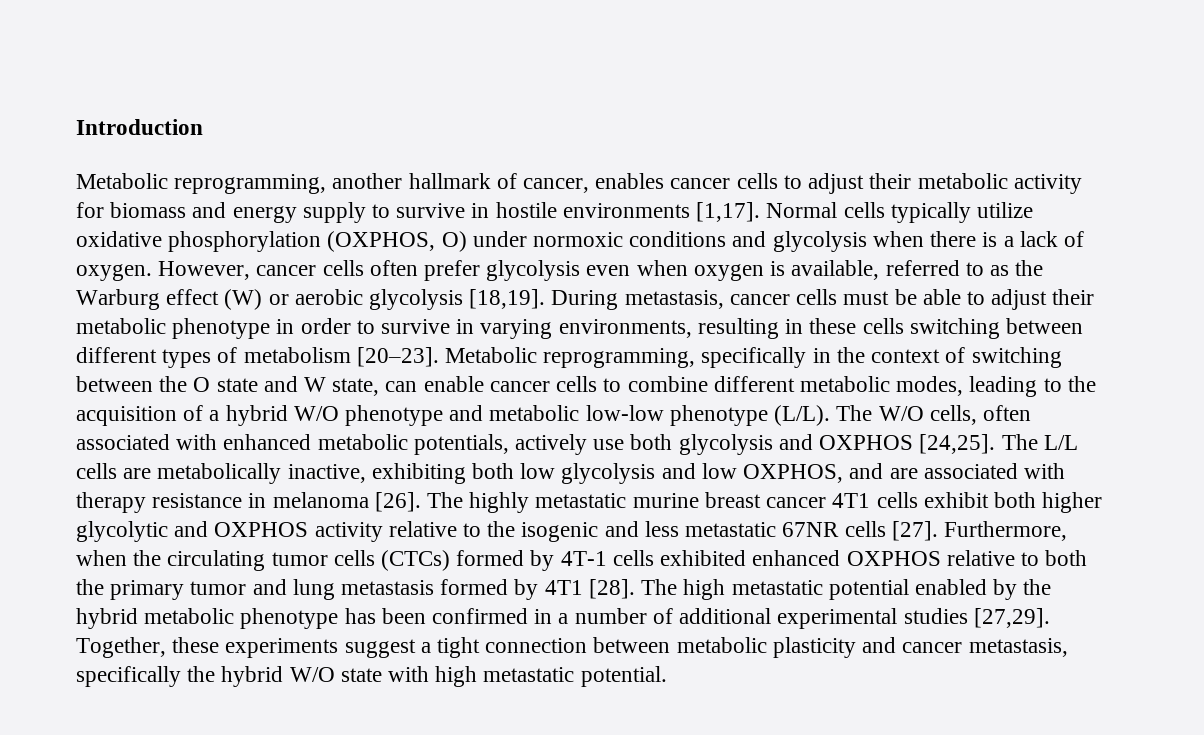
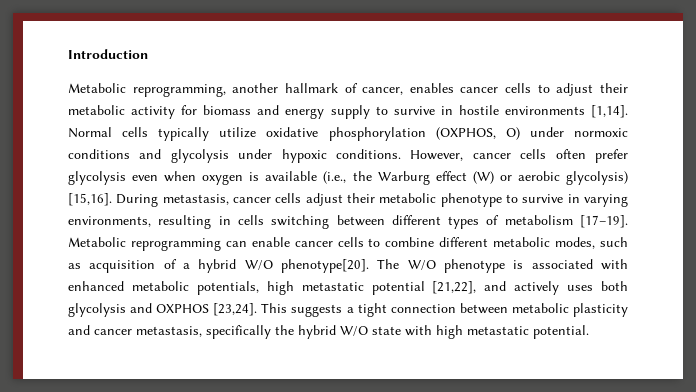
- Metabolic reprogramming, another hallmark of cancer, enables cancer cells to adjust their metabolic activity for biomass and energy supply to survive in hostile environments [1,17].
+ Metabolic reprogramming, another hallmark of cancer, enables cancer cells to adjust their metabolic activity for biomass and energy supply to survive in hostile environments [1,14].
- Normal cells typically utilize oxidative phosphorylation (OXPHOS, O) under normoxic conditions and glycolysis when there is a lack of oxygen.
+ Normal cells typically utilize oxidative phosphorylation (OXPHOS, O) under normoxic conditions and glycolysis under hypoxic conditions.
- However, cancer cells often prefer glycolysis even when oxygen is available, referred to as the Warburg effect (W) or aerobic glycolysis [18,19].
+ However, cancer cells often prefer glycolysis even when oxygen is available (i.e., the Warburg effect (W) or aerobic glycolysis) [15,16].
- During metastasis, cancer cells must be able to adjust their metabolic phenotype in order to survive in varying environments, resulting in these cells switching between different types of metabolism [20–23]. Metabolic reprogramming, specifically in the context of switching between the O state and W state, can enable cancer cells to combine different metabolic modes, leading to the acquisition of a hybrid W/O phenotype and metabolic low-low phenotype (L/L). The W/O cells, often associated with enhanced metabolic potentials, actively use both glycolysis and OXPHOS [24,25]. The L/L cells are metabolically inactive, exhibiting both low glycolysis and low OXPHOS, and are associated with therapy resistance in melanoma [26]. The highly metastatic murine breast cancer 4T1 cells exhibit both higher glycolytic and OXPHOS activity relative to the isogenic and less metastatic 67NR cells [27]. Furthermore, when the circulating tumor cells (CTCs) formed by 4T-1 cells exhibited enhanced OXPHOS relative to both the primary tumor and lung metastasis formed by 4T1 [28]. The high metastatic potential enabled by the hybrid metabolic phenotype has been confirmed in a number of additional experimental studies [27,29]. Together, these experiments suggest a tight connection between metabolic plasticity and cancer metastasis, specifically the hybrid W/O state with high metastatic potential.
+ During metastasis, cancer cells adjust their metabolic phenotype to survive in varying environments, resulting in cells switching between different types of metabolism [17–19]. Metabolic reprogramming can enable cancer cells to combine different metabolic modes, such as acquisition of a hybrid W/O phenotype[20]. The W/O phenotype is associated with enhanced metabolic potentials, high metastatic potential [21,22], and actively uses both glycolysis and OXPHOS [23,24]. This suggests a tight connection between metabolic plasticity and cancer metastasis, specifically the hybrid W/O state with high metastatic potential.

